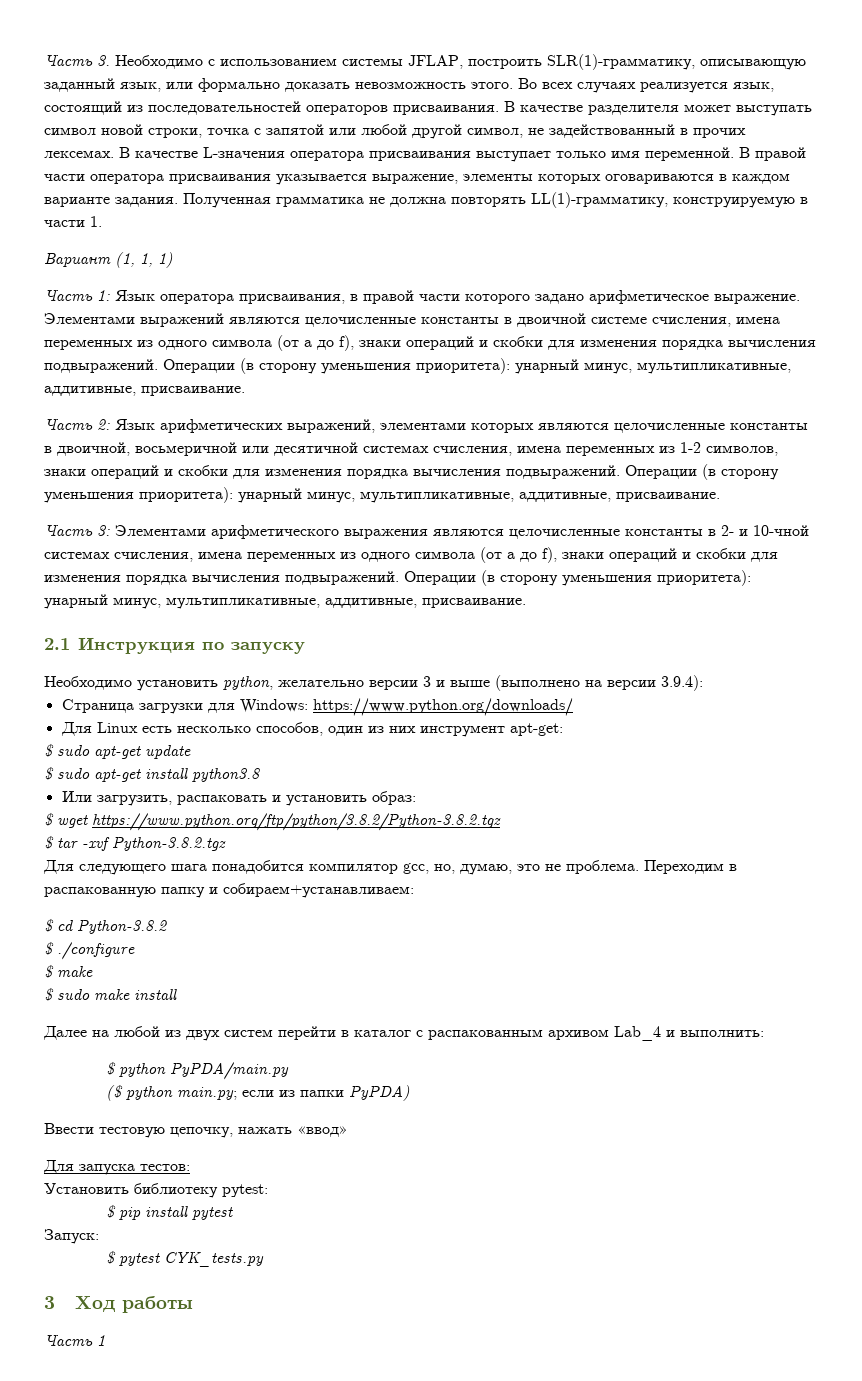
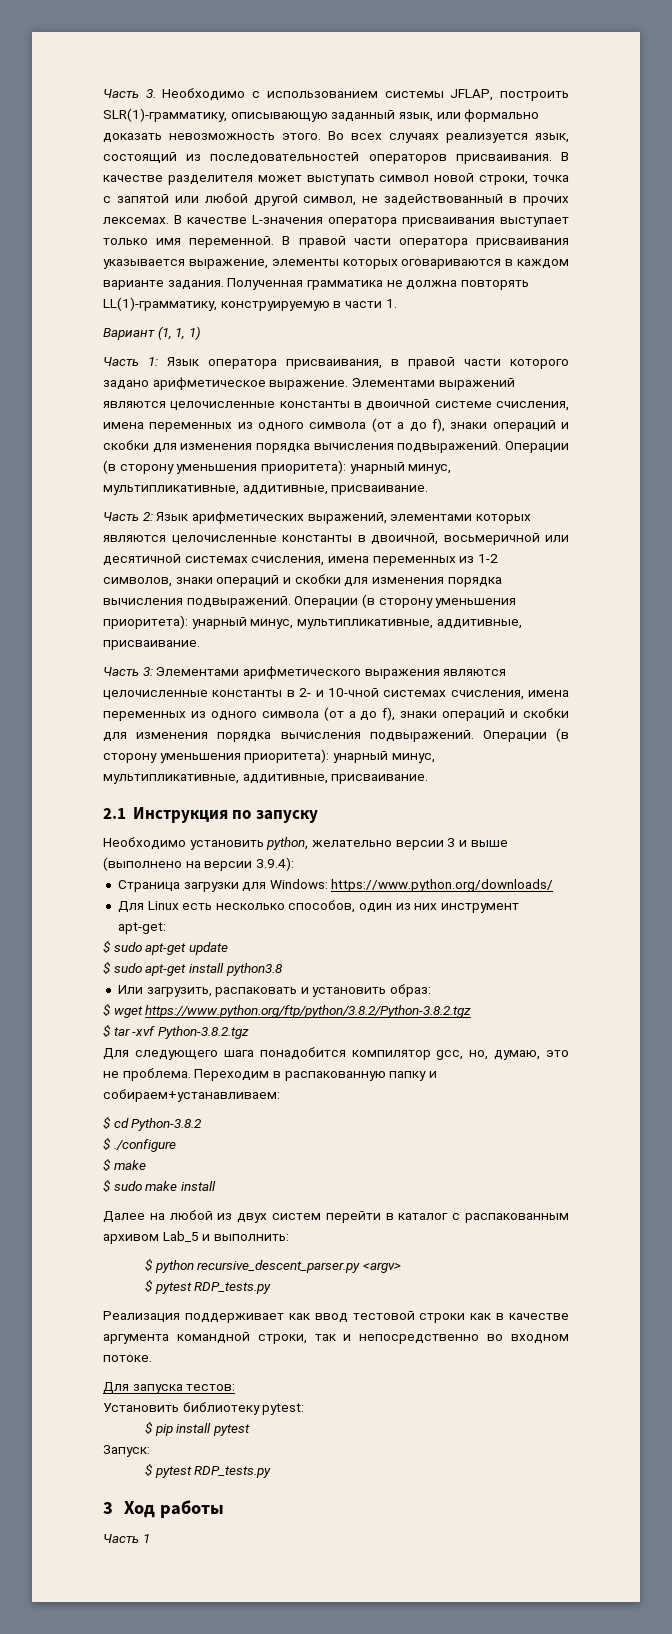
- Далее на любой из двух систем перейти в каталог с распакованным архивом Lab_4 и выполнить:
+ Далее на любой из двух систем перейти в каталог с распакованным архивом Lab_5 и выполнить:
- $ python PyPDA/main.py
- ($ python main.py; если из папки PyPDA)
- Ввести тестовую цепочку, нажать «ввод»
+ $ python recursive_descent_parser.py <argv>
+ $ pytest RDP_tests.py
+ Реализация поддерживает как ввод тестовой строки как в качестве аргумента командной строки, так и непосредственно во входном потоке.
  Запуск:
- $ pytest CYK_tests.py
+ $ pytest RDP_tests.py

